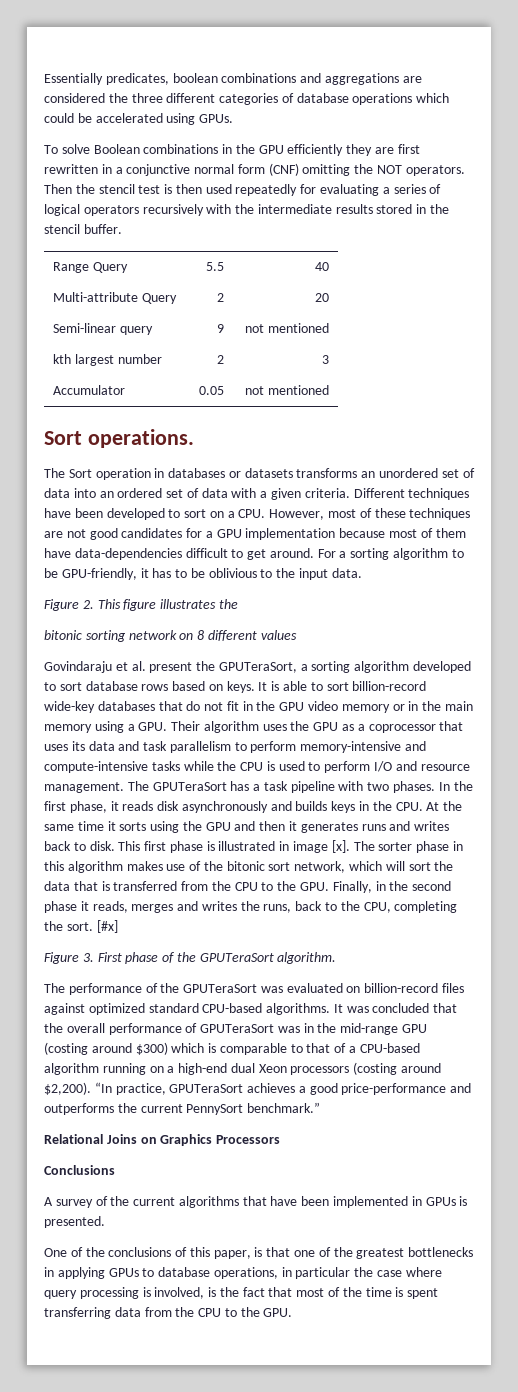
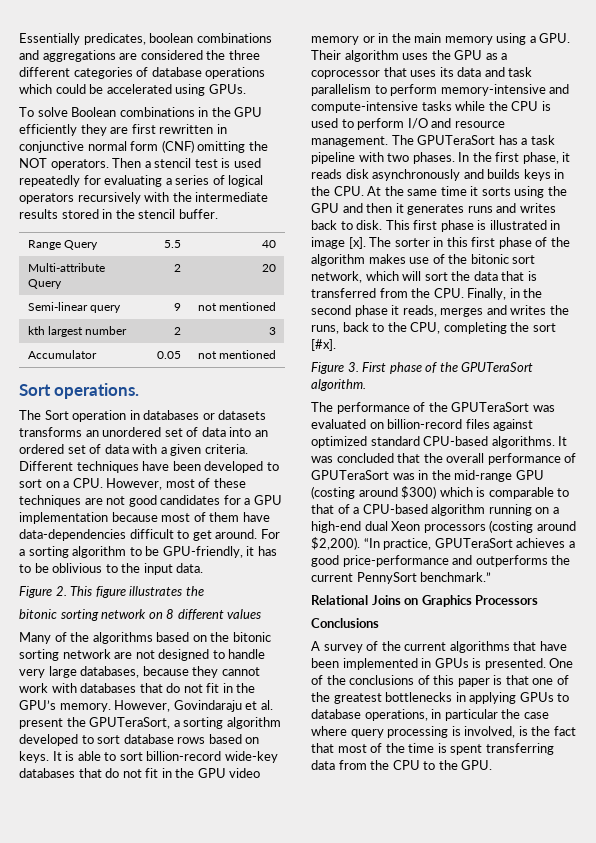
- To solve Boolean combinations in the GPU efficiently they are first rewritten in a conjunctive normal form (CNF) omitting the NOT operators.
+ To solve Boolean combinations in the GPU efficiently they are first rewritten in conjunctive normal form (CNF) omitting the NOT operators.
- Then the stencil test is then used repeatedly for evaluating a series of logical operators recursively with the intermediate results stored in the stencil buffer.
+ Then a stencil test is used repeatedly for evaluating a series of logical operators recursively with the intermediate results stored in the stencil buffer.
- Govindaraju et al. present the GPUTeraSort, a sorting algorithm developed to sort database rows based on keys.
+ Many of the algorithms based on the bitonic sorting network are not designed to handle very large databases, because they cannot work with databases that do not fit in the GPU’s memory. However, Govindaraju et al. present the GPUTeraSort, a sorting algorithm developed to sort database rows based on keys.
- The sorter phase in this algorithm makes use of the bitonic sort network, which will sort the data that is transferred from the CPU to the GPU. Finally, in the second phase it reads, merges and writes the runs, back to the CPU, completing the sort. [#x]
+ The sorter in this first phase of the algorithm makes use of the bitonic sort network, which will sort the data that is transferred from the CPU. Finally, in the second phase it reads, merges and writes the runs, back to the CPU, completing the sort [#x].
- A survey of the current algorithms that have been implemented in GPUs is presented.
- One of the conclusions of this paper, is that one of the greatest bottlenecks in applying GPUs to database operations, in particular the case where query processing is involved, is the fact that most of the time is spent transferring data from the CPU to the GPU.
+ A survey of the current algorithms that have been implemented in GPUs is presented. One of the conclusions of this paper is that one of the greatest bottlenecks in applying GPUs to database operations, in particular the case where query processing is involved, is the fact that most of the time is spent transferring data from the CPU to the GPU.

